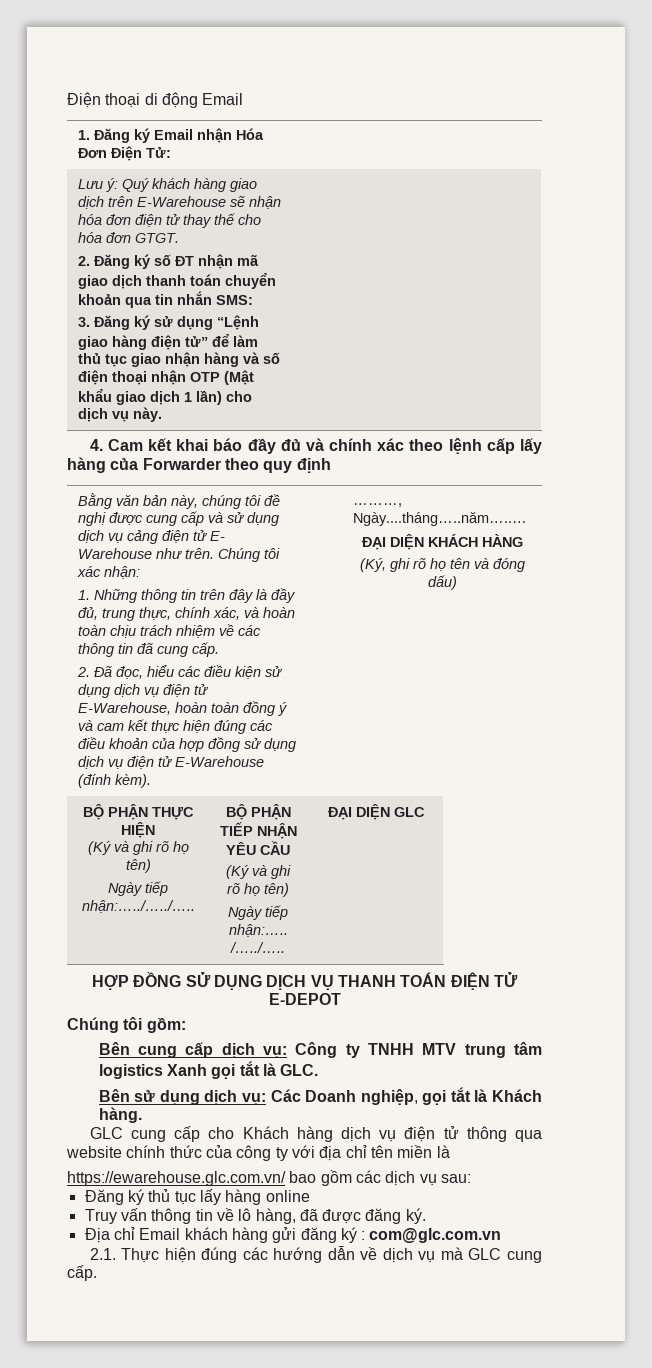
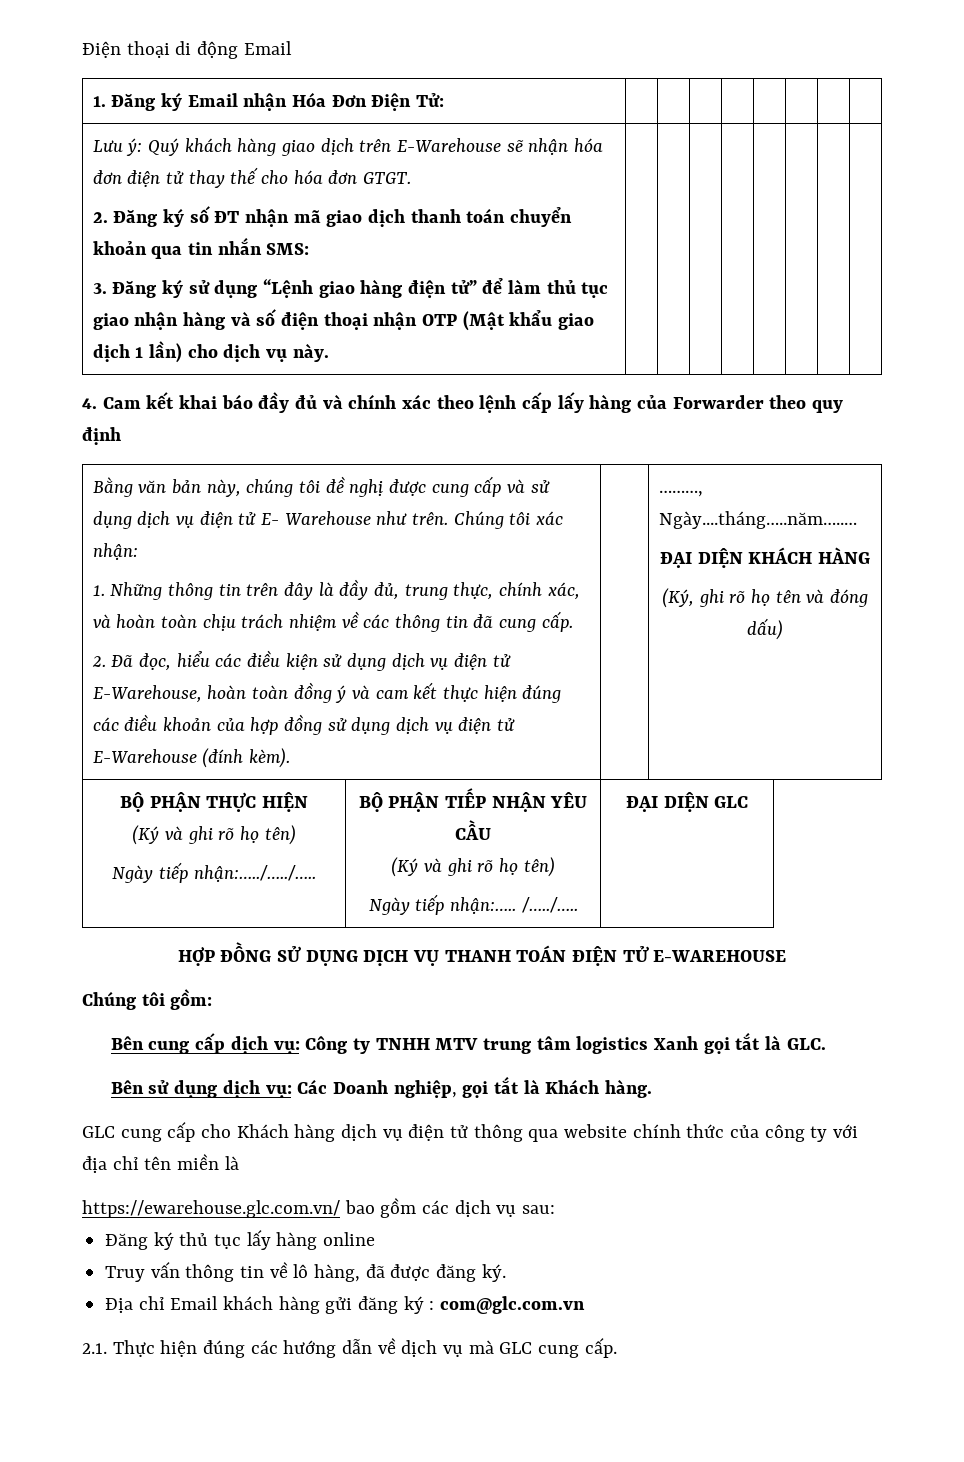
- Bằng văn bản này, chúng tôi đề nghị được cung cấp và sử dụng dịch vụ cảng điện tử E- Warehouse như trên.
+ Bằng văn bản này, chúng tôi đề nghị được cung cấp và sử dụng dịch vụ điện tử E- Warehouse như trên.
- HỢP ĐỒNG SỬ DỤNG DỊCH VỤ THANH TOÁN ĐIỆN TỬ E-DEPOT
+ HỢP ĐỒNG SỬ DỤNG DỊCH VỤ THANH TOÁN ĐIỆN TỬ E-WAREHOUSE

